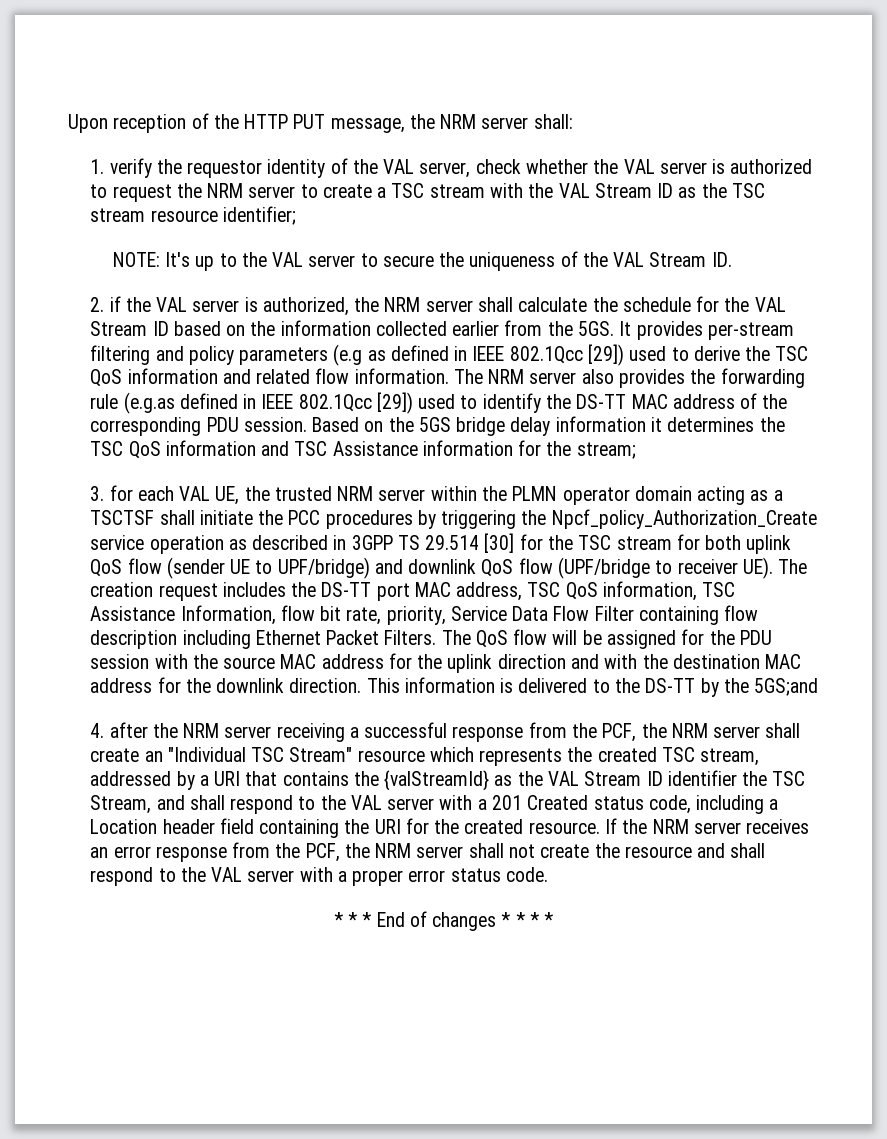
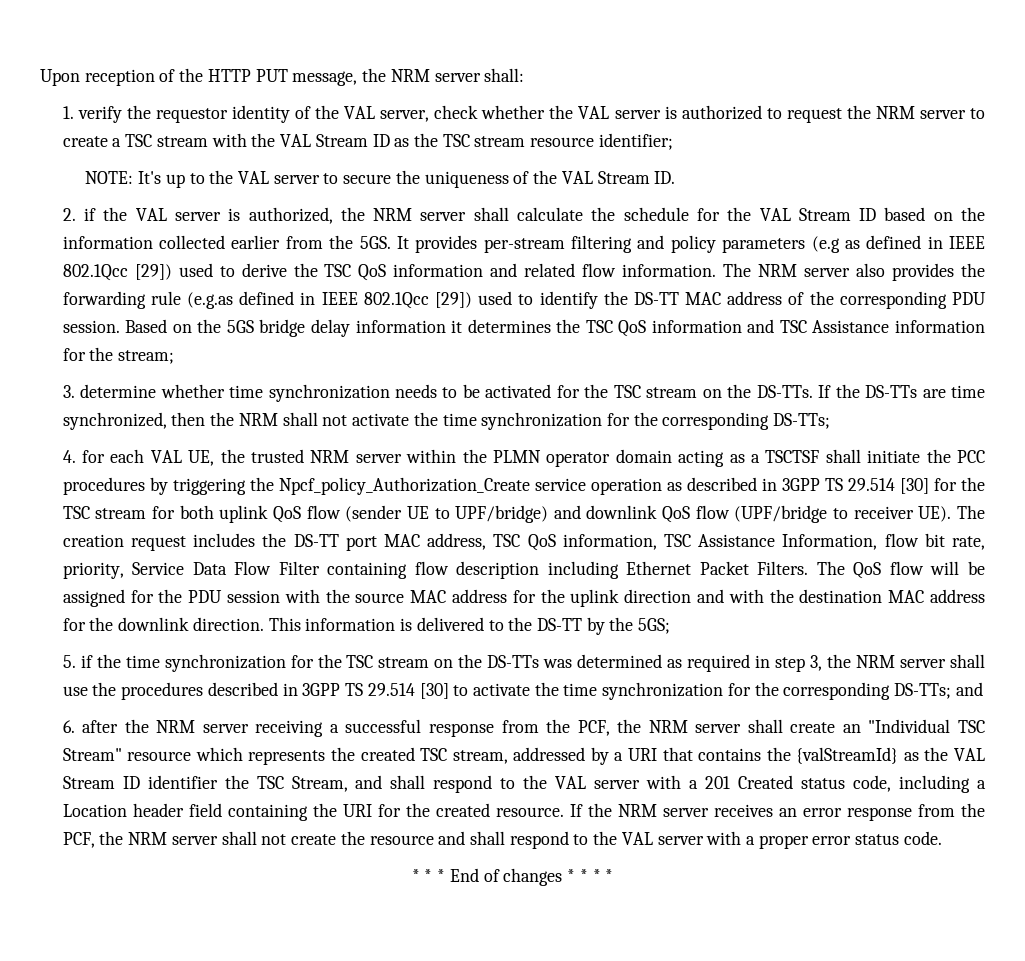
- 3. for each VAL UE, the trusted NRM server within the PLMN operator domain acting as a TSCTSF shall initiate the PCC procedures by triggering the Npcf_policy_Authorization_Create service operation as described in 3GPP TS 29.514 [30] for the TSC stream for both uplink QoS flow (sender UE to UPF/bridge) and downlink QoS flow (UPF/bridge to receiver UE). The creation request includes the DS-TT port MAC address, TSC QoS information, TSC Assistance Information, flow bit rate, priority, Service Data Flow Filter containing flow description including Ethernet Packet Filters.
+ 3. determine whether time synchronization needs to be activated for the TSC stream on the DS-TTs. If the DS-TTs are time synchronized, then the NRM shall not activate the time synchronization for the corresponding DS-TTs;
+ 4. for each VAL UE, the trusted NRM server within the PLMN operator domain acting as a TSCTSF shall initiate the PCC procedures by triggering the Npcf_policy_Authorization_Create service operation as described in 3GPP TS 29.514 [30] for the TSC stream for both uplink QoS flow (sender UE to UPF/bridge) and downlink QoS flow (UPF/bridge to receiver UE). The creation request includes the DS-TT port MAC address, TSC QoS information, TSC Assistance Information, flow bit rate, priority, Service Data Flow Filter containing flow description including Ethernet Packet Filters.
- This information is delivered to the DS-TT by the 5GS;and
- 4. after the NRM server receiving a successful response from the PCF, the NRM server shall create an "Individual TSC Stream" resource which represents the created TSC stream, addressed by a URI that contains the {valStreamId} as the VAL Stream ID identifier the TSC Stream, and shall respond to the VAL server with a 201 Created status code, including a Location header field containing the URI for the created resource.
+ This information is delivered to the DS-TT by the 5GS;
+ 5. if the time synchronization for the TSC stream on the DS-TTs was determined as required in step 3, the NRM server shall use the procedures described in 3GPP TS 29.514 [30] to activate the time synchronization for the corresponding DS-TTs; and
+ 6. after the NRM server receiving a successful response from the PCF, the NRM server shall create an "Individual TSC Stream" resource which represents the created TSC stream, addressed by a URI that contains the {valStreamId} as the VAL Stream ID identifier the TSC Stream, and shall respond to the VAL server with a 201 Created status code, including a Location header field containing the URI for the created resource.

